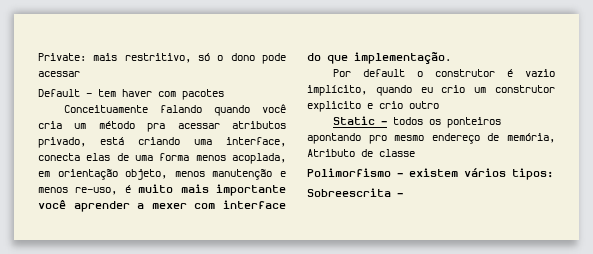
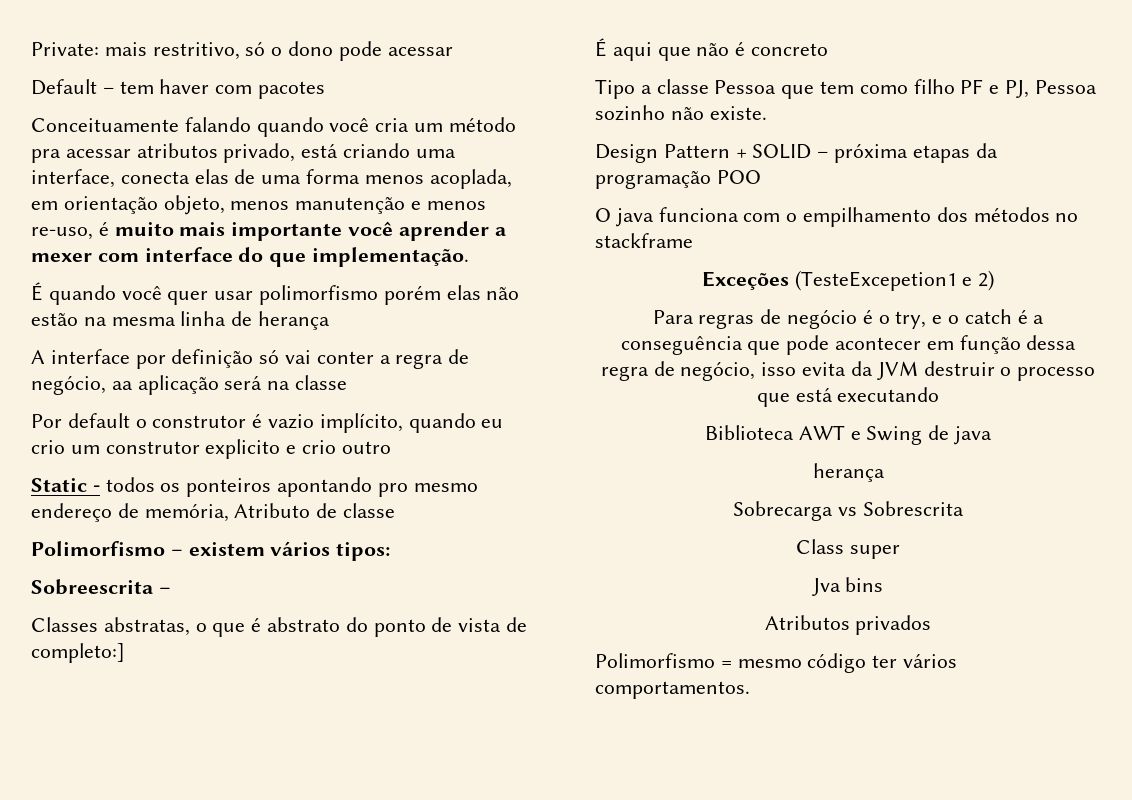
+ É quando você quer usar polimorfismo porém elas não estão na mesma linha de herança
+ A interface por definição só vai conter a regra de negócio, aa aplicação será na classe
+ Classes abstratas, o que é abstrato do ponto de vista de completo:]
+ É aqui que não é concreto
+ Tipo a classe Pessoa que tem como filho PF e PJ, Pessoa sozinho não existe.
+ Design Pattern + SOLID – próxima etapas da programação POO
+ O java funciona com o empilhamento dos métodos no stackframe
+ Exceções (TesteExcepetion1 e 2)
+ Para regras de negócio é o try, e o catch é a conseguência que pode acontecer em função dessa regra de negócio, isso evita da JVM destruir o processo que está executando
+ Biblioteca AWT e Swing de java
+ herança
+ Sobrecarga vs Sobrescrita
+ Class super
+ Jva bins
+ Atributos privados
+ Polimorfismo = mesmo código ter vários comportamentos.

